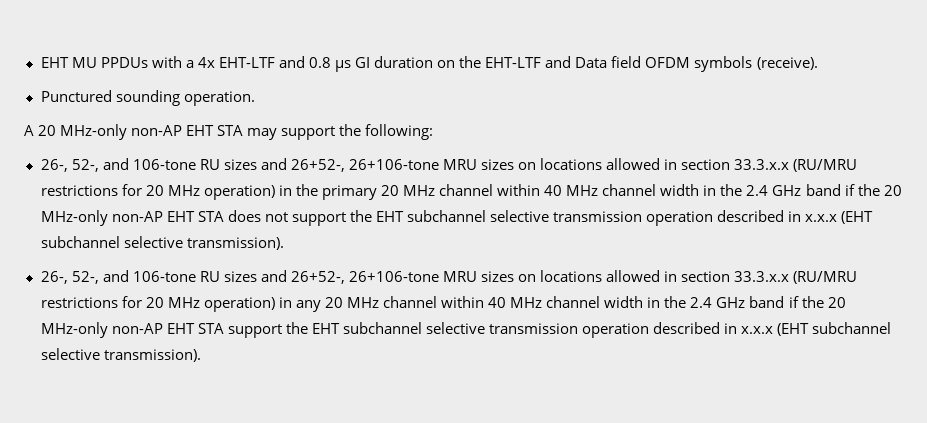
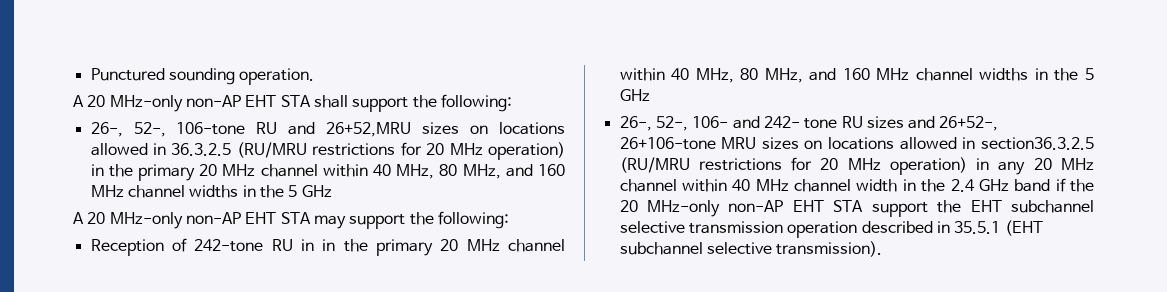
- EHT MU PPDUs with a 4x EHT-LTF and 0.8 µs GI duration on the EHT-LTF and Data field OFDM symbols (receive).
- A 20 MHz-only non-AP EHT STA may support the following:
+ A 20 MHz-only non-AP EHT STA shall support the following:
- 26-, 52-, and 106-tone RU sizes and 26+52-, 26+106-tone MRU sizes on locations allowed in section 33.3.x.x (RU/MRU restrictions for 20 MHz operation) in the primary 20 MHz channel within 40 MHz channel width in the 2.4 GHz band if the 20 MHz-only non-AP EHT STA does not support the EHT subchannel selective transmission operation described in x.x.x (EHT subchannel selective transmission).
- 26-, 52-, and 106-tone RU sizes and 26+52-, 26+106-tone MRU sizes on locations allowed in section 33.3.x.x (RU/MRU restrictions for 20 MHz operation) in any 20 MHz channel within 40 MHz channel width in the 2.4 GHz band if the 20 MHz-only non-AP EHT STA support the EHT subchannel selective transmission operation described in x.x.x (EHT subchannel selective transmission).
+ 26-, 52-, 106-tone RU and 26+52,MRU sizes on locations allowed in 36.3.2.5 (RU/MRU restrictions for 20 MHz operation) in the primary 20 MHz channel within 40 MHz, 80 MHz, and 160 MHz channel widths in the 5 GHz
+ A 20 MHz-only non-AP EHT STA may support the following:
+ Reception of 242-tone RU in in the primary 20 MHz channel within 40 MHz, 80 MHz, and 160 MHz channel widths in the 5 GHz
+ 26-, 52-, 106- and 242- tone RU sizes and 26+52-, 26+106-tone MRU sizes on locations allowed in section36.3.2.5 (RU/MRU restrictions for 20 MHz operation) in any 20 MHz channel within 40 MHz channel width in the 2.4 GHz band if the 20 MHz-only non-AP EHT STA support the EHT subchannel selective transmission operation described in 35.5.1 (EHT subchannel selective transmission).

